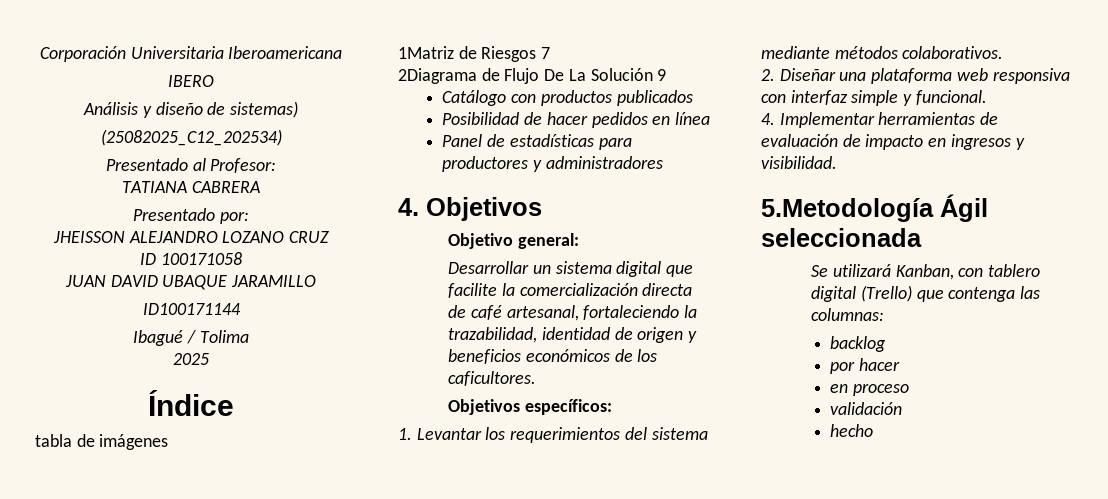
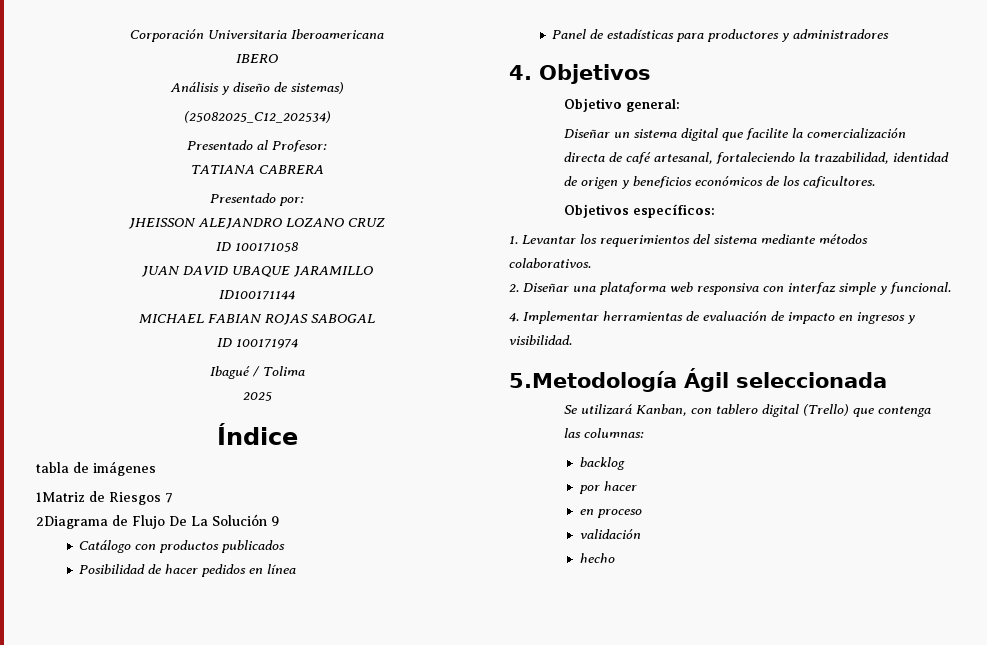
+ MICHAEL FABIAN ROJAS SABOGAL
+ ID 100171974
- Desarrollar un sistema digital que facilite la comercialización directa de café artesanal, fortaleciendo la trazabilidad, identidad de origen y beneficios económicos de los caficultores.
+ Diseñar un sistema digital que facilite la comercialización directa de café artesanal, fortaleciendo la trazabilidad, identidad de origen y beneficios económicos de los caficultores.

